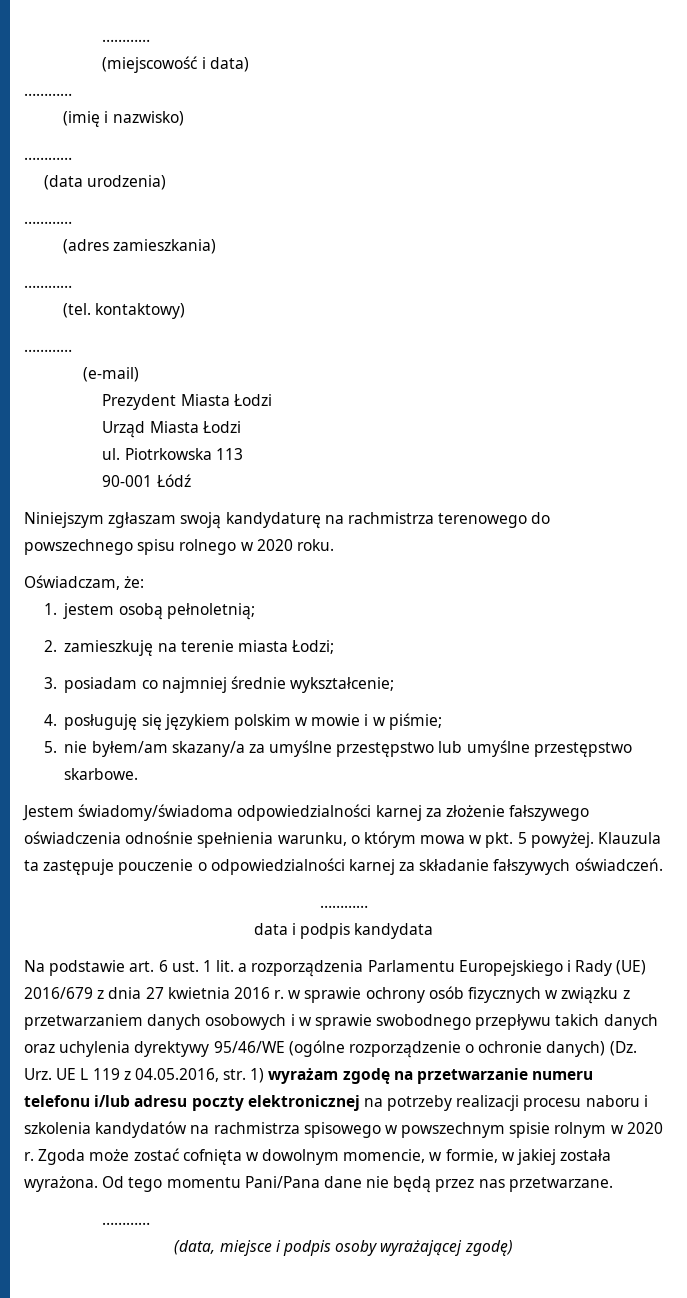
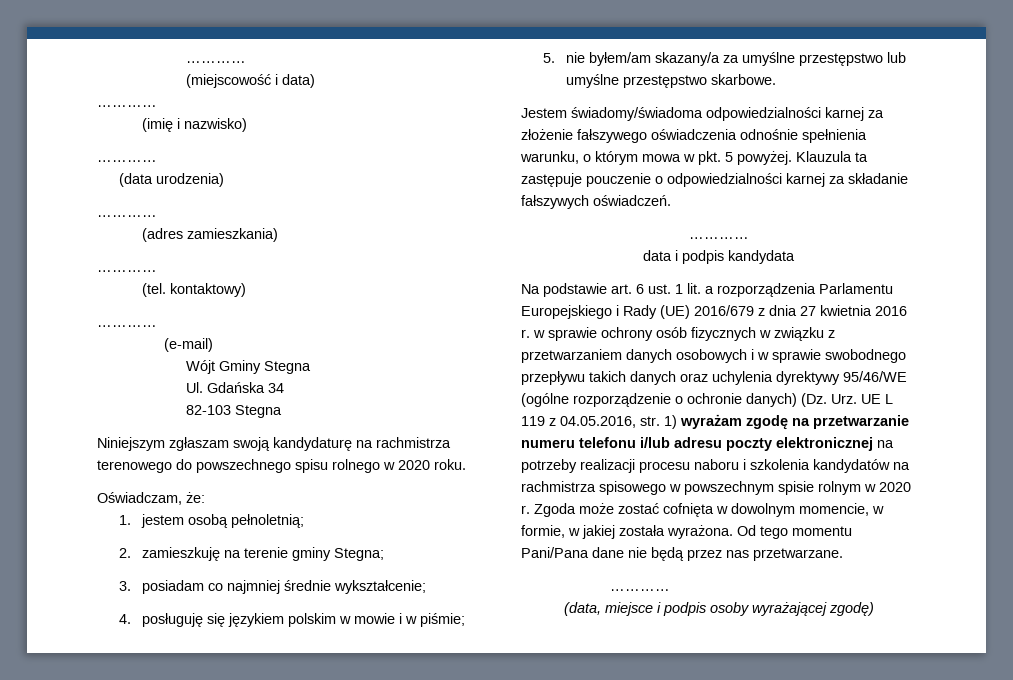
- Prezydent Miasta Łodzi
- Urząd Miasta Łodzi
- ul. Piotrkowska 113
- 90-001 Łódź
+ Wójt Gminy Stegna
+ Ul. Gdańska 34
+ 82-103 Stegna
- 2. zamieszkuję na terenie miasta Łodzi;
+ 2. zamieszkuję na terenie gminy Stegna;

